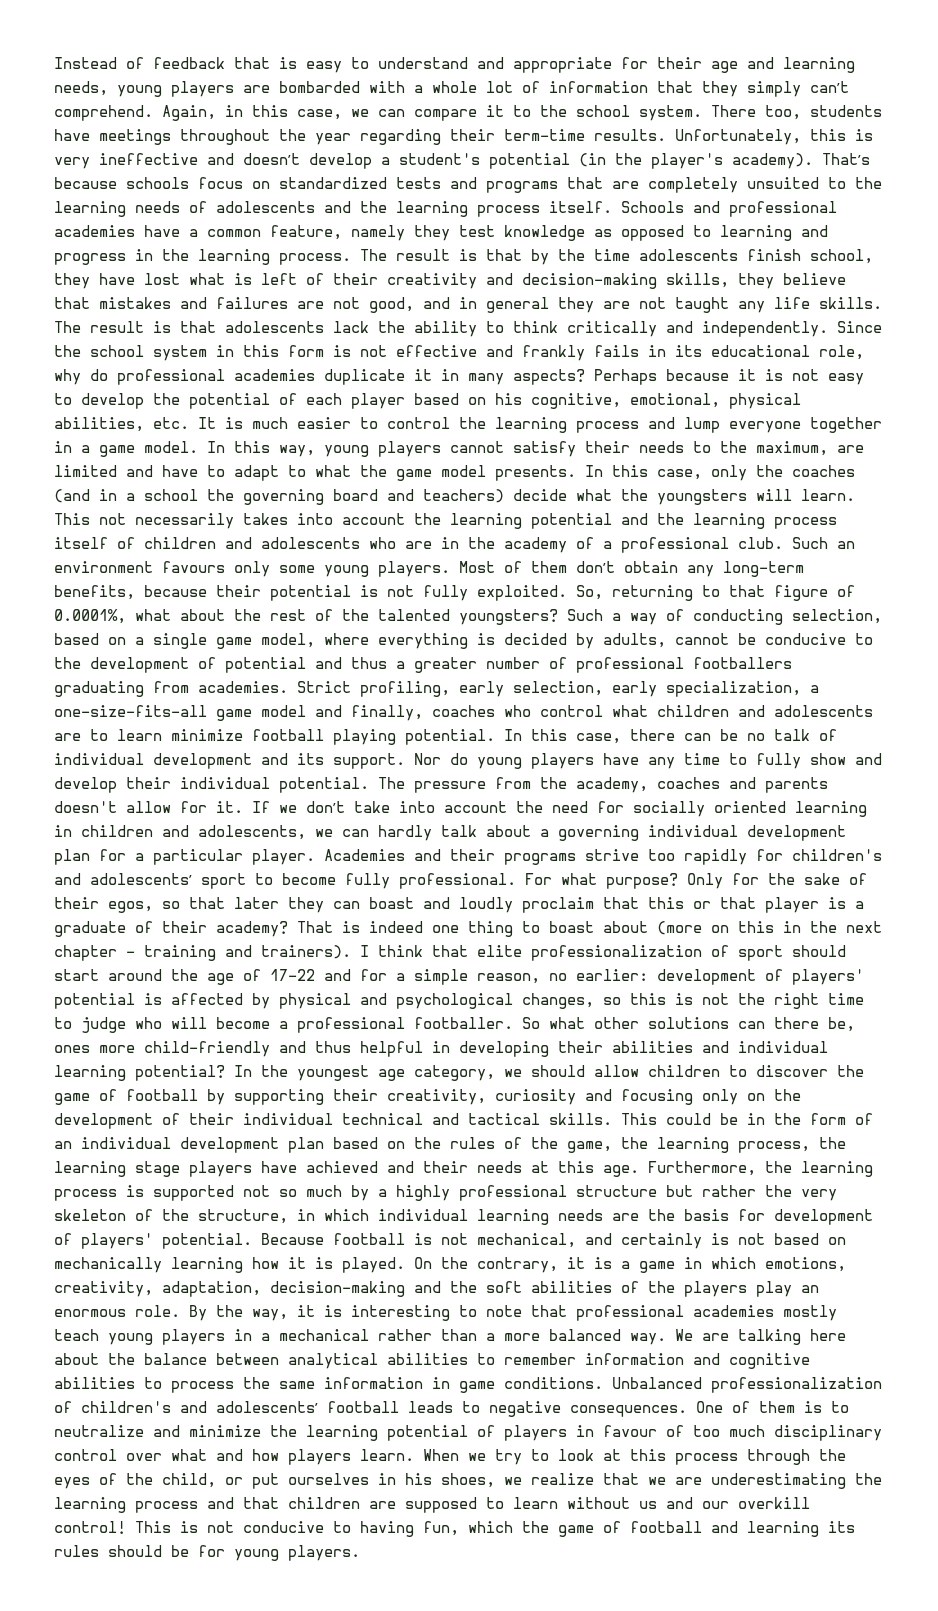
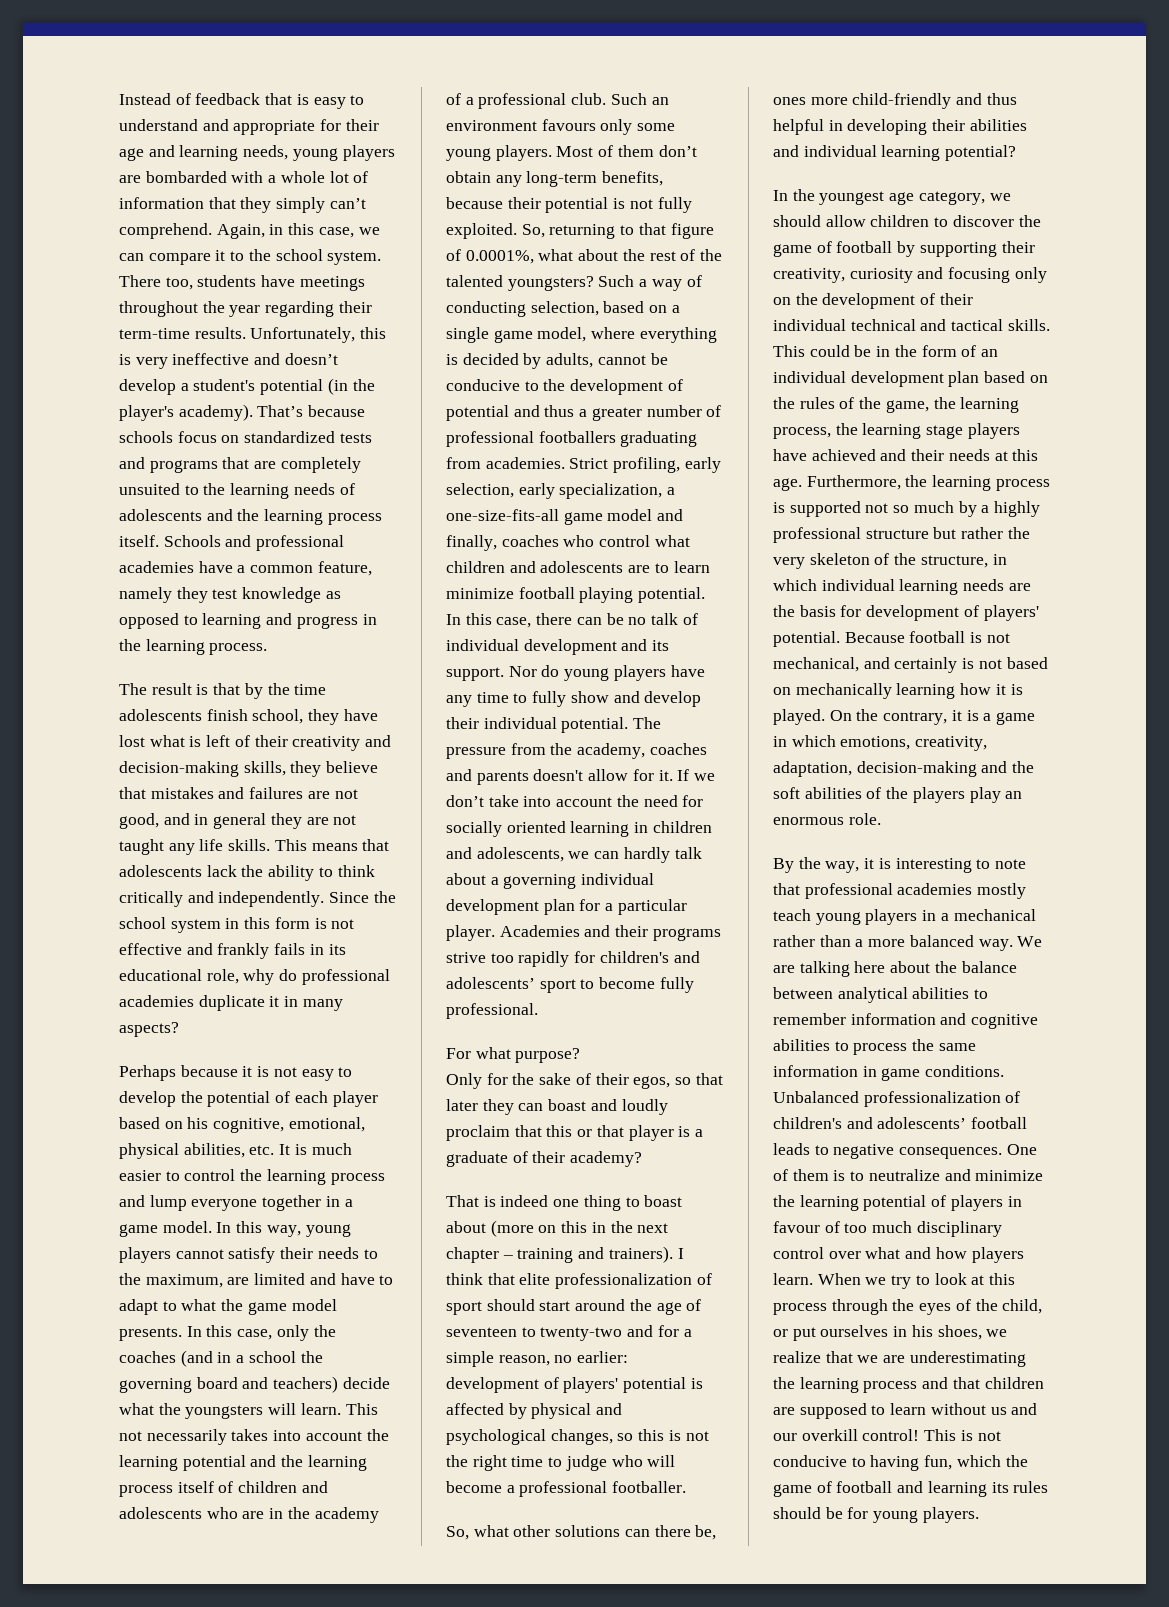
- Schools and professional academies have a common feature, namely they test knowledge as opposed to learning and progress in the learning process. The result is that by the time adolescents finish school, they have lost what is left of their creativity and decision-making skills, they believe that mistakes and failures are not good, and in general they are not taught any life skills.
+ Schools and professional academies have a common feature, namely they test knowledge as opposed to learning and progress in the learning process.
+ The result is that by the time adolescents finish school, they have lost what is left of their creativity and decision-making skills, they believe that mistakes and failures are not good, and in general they are not taught any life skills.
- The result is that adolescents lack the ability to think critically and independently.
+ This means that adolescents lack the ability to think critically and independently.
- Since the school system in this form is not effective and frankly fails in its educational role, why do professional academies duplicate it in many aspects? Perhaps because it is not easy to develop the potential of each player based on his cognitive, emotional, physical abilities, etc. It is much easier to control the learning process and lump everyone together in a game model.
+ Since the school system in this form is not effective and frankly fails in its educational role, why do professional academies duplicate it in many aspects?
+ Perhaps because it is not easy to develop the potential of each player based on his cognitive, emotional, physical abilities, etc. It is much easier to control the learning process and lump everyone together in a game model.
- Academies and their programs strive too rapidly for children's and adolescents’ sport to become fully professional. For what purpose? Only for the sake of their egos, so that later they can boast and loudly proclaim that this or that player is a graduate of their academy? That is indeed one thing to boast about (more on this in the next chapter – training and trainers).
+ Academies and their programs strive too rapidly for children's and adolescents’ sport to become fully professional.
+ For what purpose?
+ Only for the sake of their egos, so that later they can boast and loudly proclaim that this or that player is a graduate of their academy?
+ That is indeed one thing to boast about (more on this in the next chapter – training and trainers).
- I think that elite professionalization of sport should start around the age of 17-22 and for a simple reason, no earlier:
+ I think that elite professionalization of sport should start around the age of seventeen to twenty-two and for a simple reason, no earlier:
- development of players' potential is affected by physical and psychological changes, so this is not the right time to judge who will become a professional footballer. So what other solutions can there be, ones more child-friendly and thus helpful in developing their abilities and individual learning potential? In the youngest age category, we should allow children to discover the game of football by supporting their creativity, curiosity and focusing only on the development of their individual technical and tactical skills.
+ development of players' potential is affected by physical and psychological changes, so this is not the right time to judge who will become a professional footballer.
+ So, what other solutions can there be, ones more child-friendly and thus helpful in developing their abilities and individual learning potential?
+ In the youngest age category, we should allow children to discover the game of football by supporting their creativity, curiosity and focusing only on the development of their individual technical and tactical skills.
- On the contrary, it is a game in which emotions, creativity, adaptation, decision-making and the soft abilities of the players play an enormous role. By the way, it is interesting to note that professional academies mostly teach young players in a mechanical rather than a more balanced way.
+ On the contrary, it is a game in which emotions, creativity, adaptation, decision-making and the soft abilities of the players play an enormous role.
+ By the way, it is interesting to note that professional academies mostly teach young players in a mechanical rather than a more balanced way.

